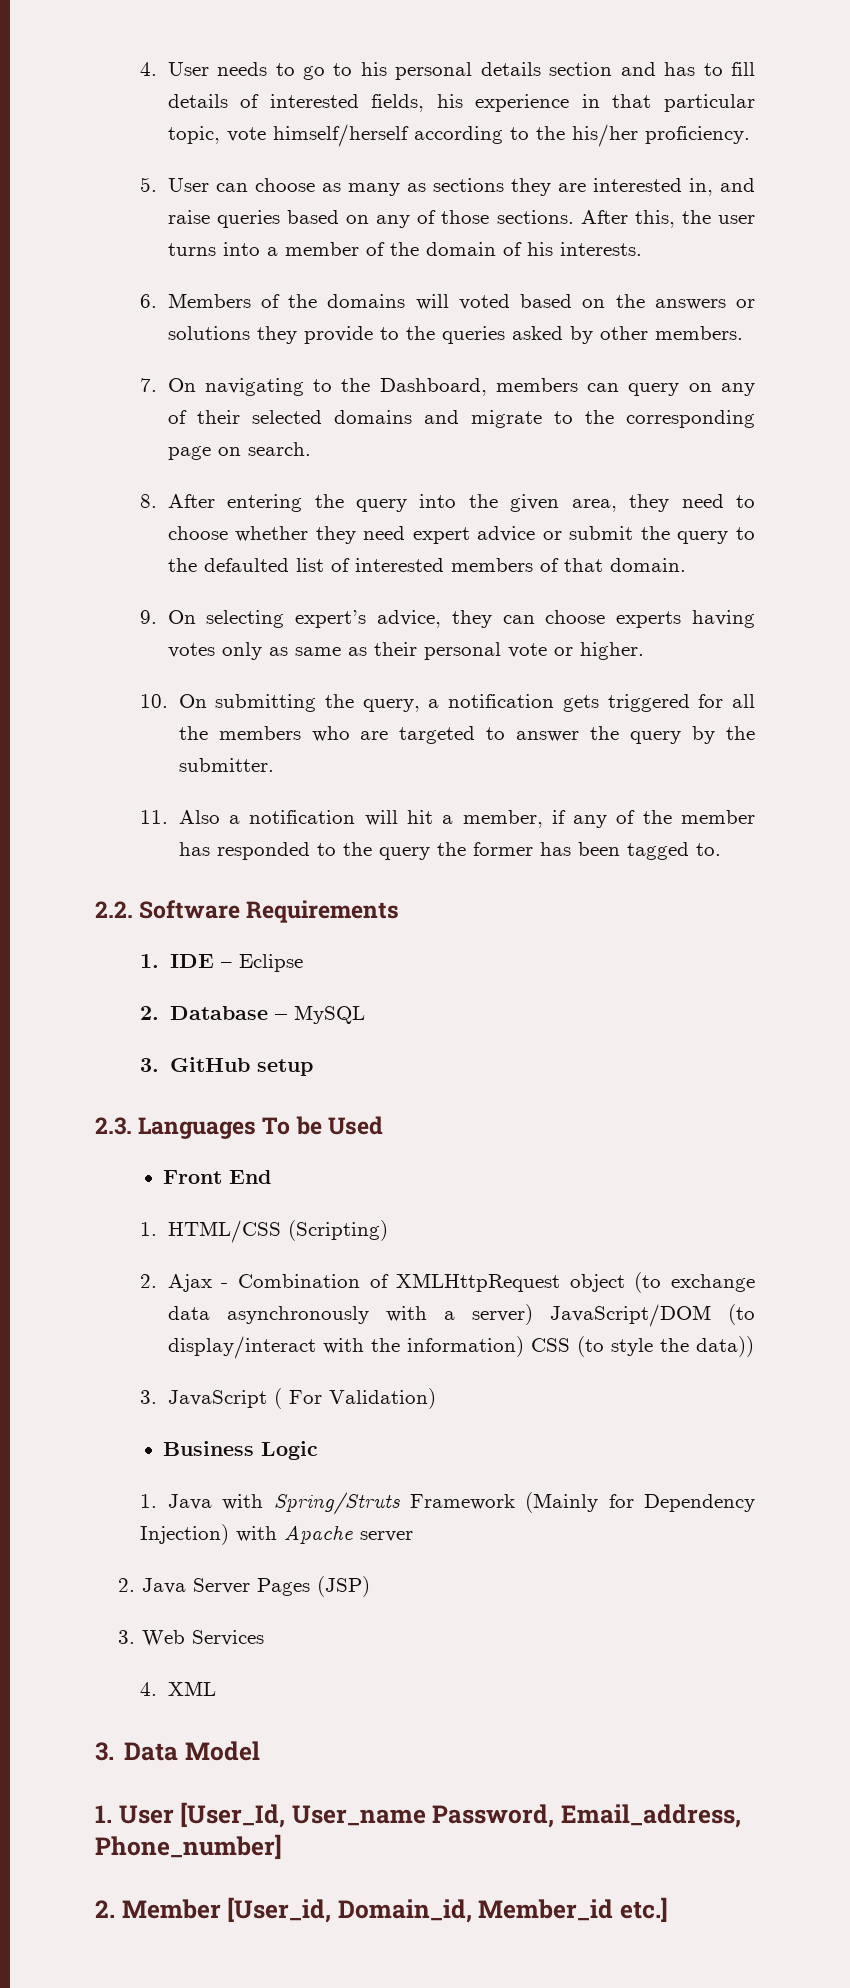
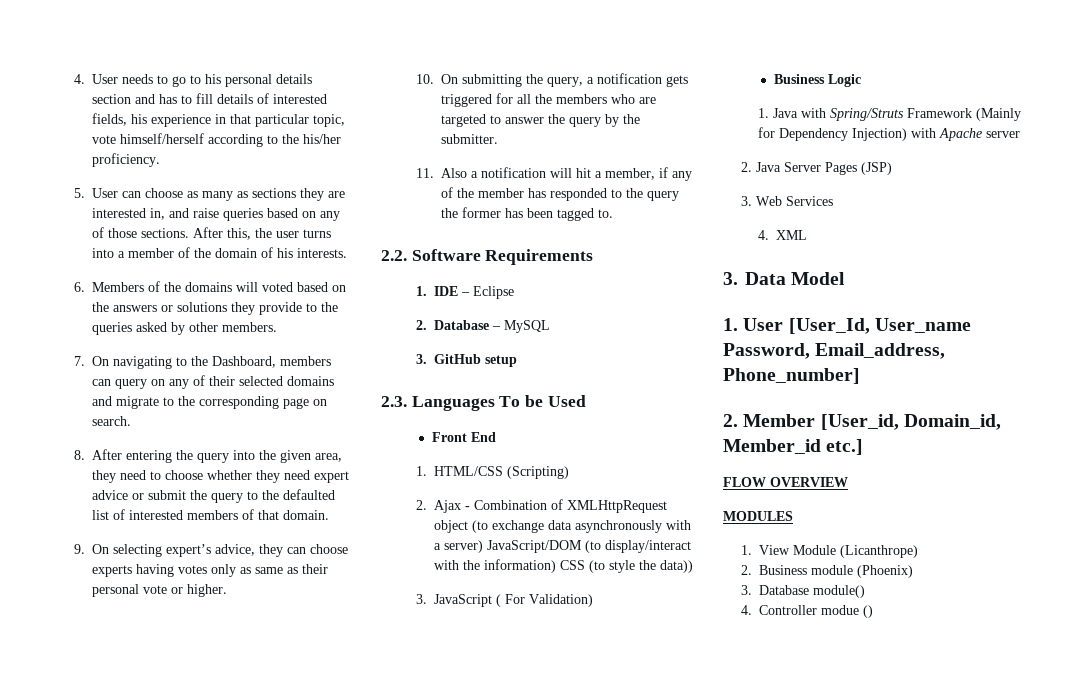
+ FLOW OVERVIEW
+ MODULES
+ 1. View Module (Licanthrope)
+ 2. Business module (Phoenix)
+ 3. Database module()
+ 4. Controller modue ()

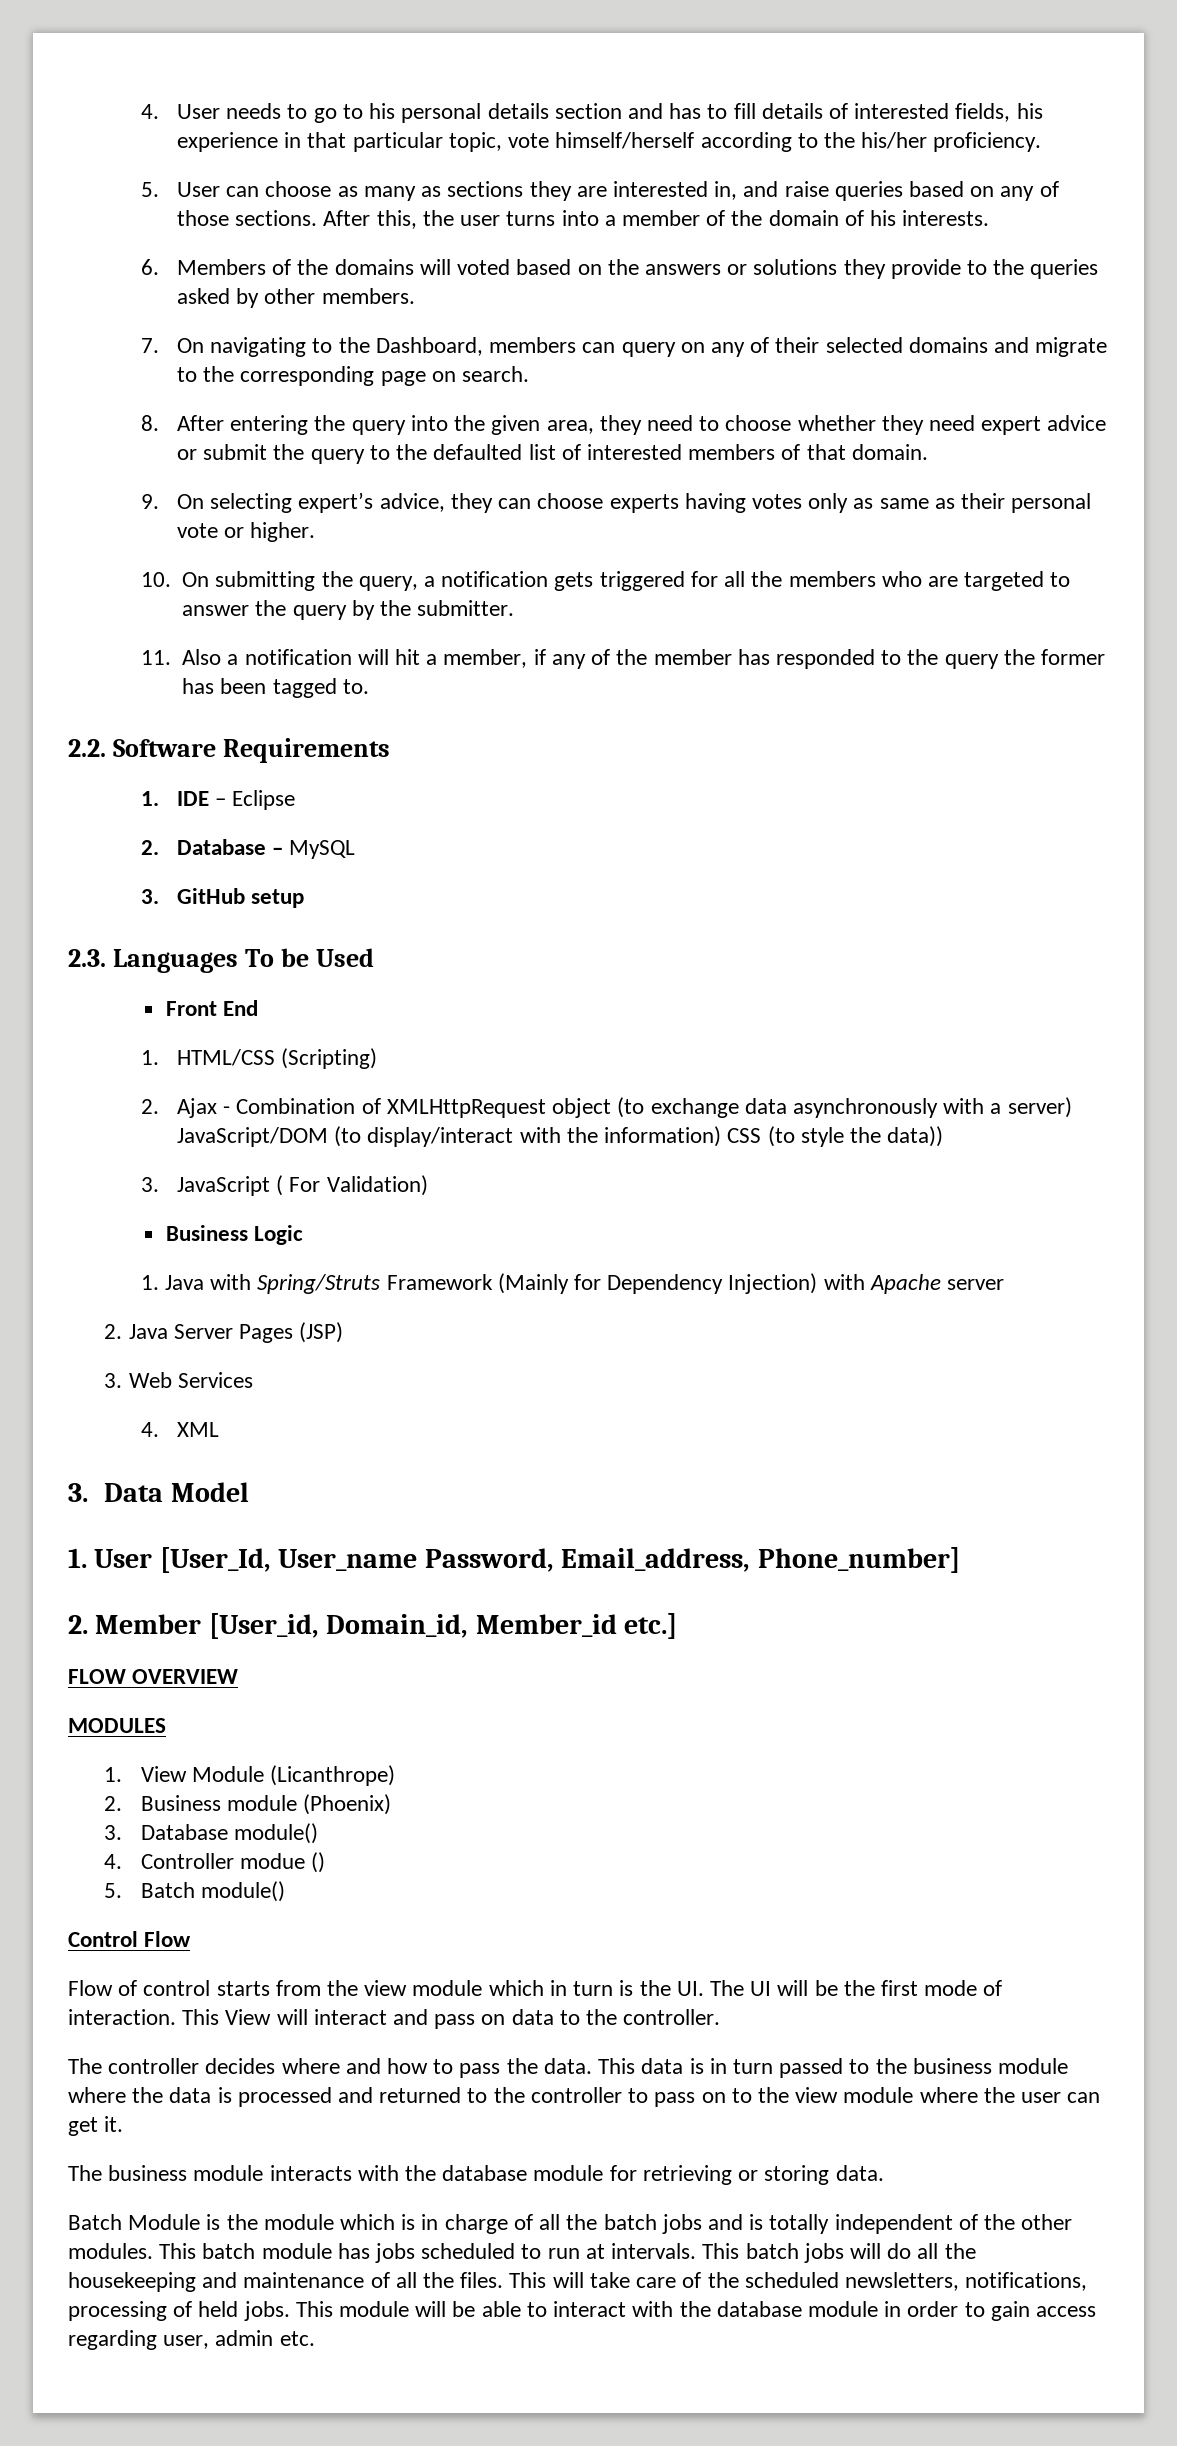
+ 5. Batch module()
+ Control Flow
+ Flow of control starts from the view module which in turn is the UI. The UI will be the first mode of interaction. This View will interact and pass on data to the controller.
+ The controller decides where and how to pass the data. This data is in turn passed to the business module where the data is processed and returned to the controller to pass on to the view module where the user can get it.
+ The business module interacts with the database module for retrieving or storing data.
+ Batch Module is the module which is in charge of all the batch jobs and is totally independent of the other modules. This batch module has jobs scheduled to run at intervals. This batch jobs will do all the housekeeping and maintenance of all the files. This will take care of the scheduled newsletters, notifications, processing of held jobs. This module will be able to interact with the database module in order to gain access regarding user, admin etc.

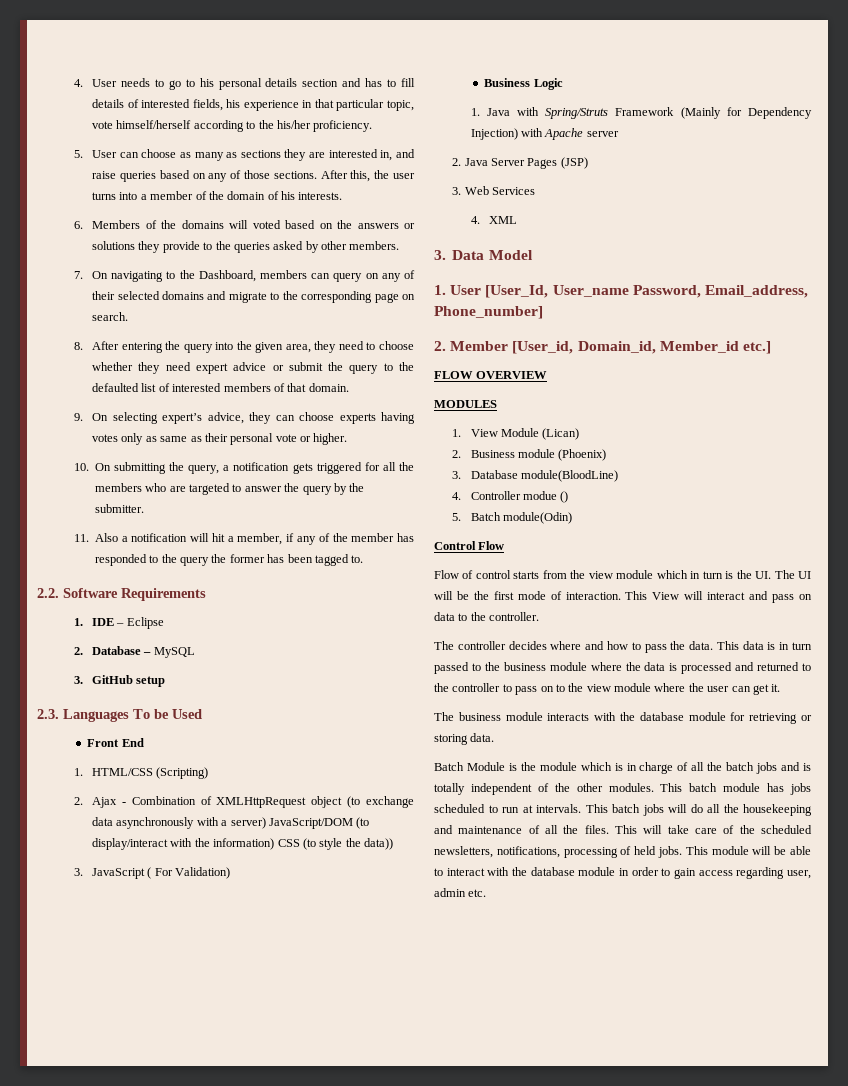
- 1. View Module (Licanthrope)
+ 1. View Module (Lican)
- 3. Database module()
+ 3. Database module(BloodLine)
- 5. Batch module()
+ 5. Batch module(Odin)

